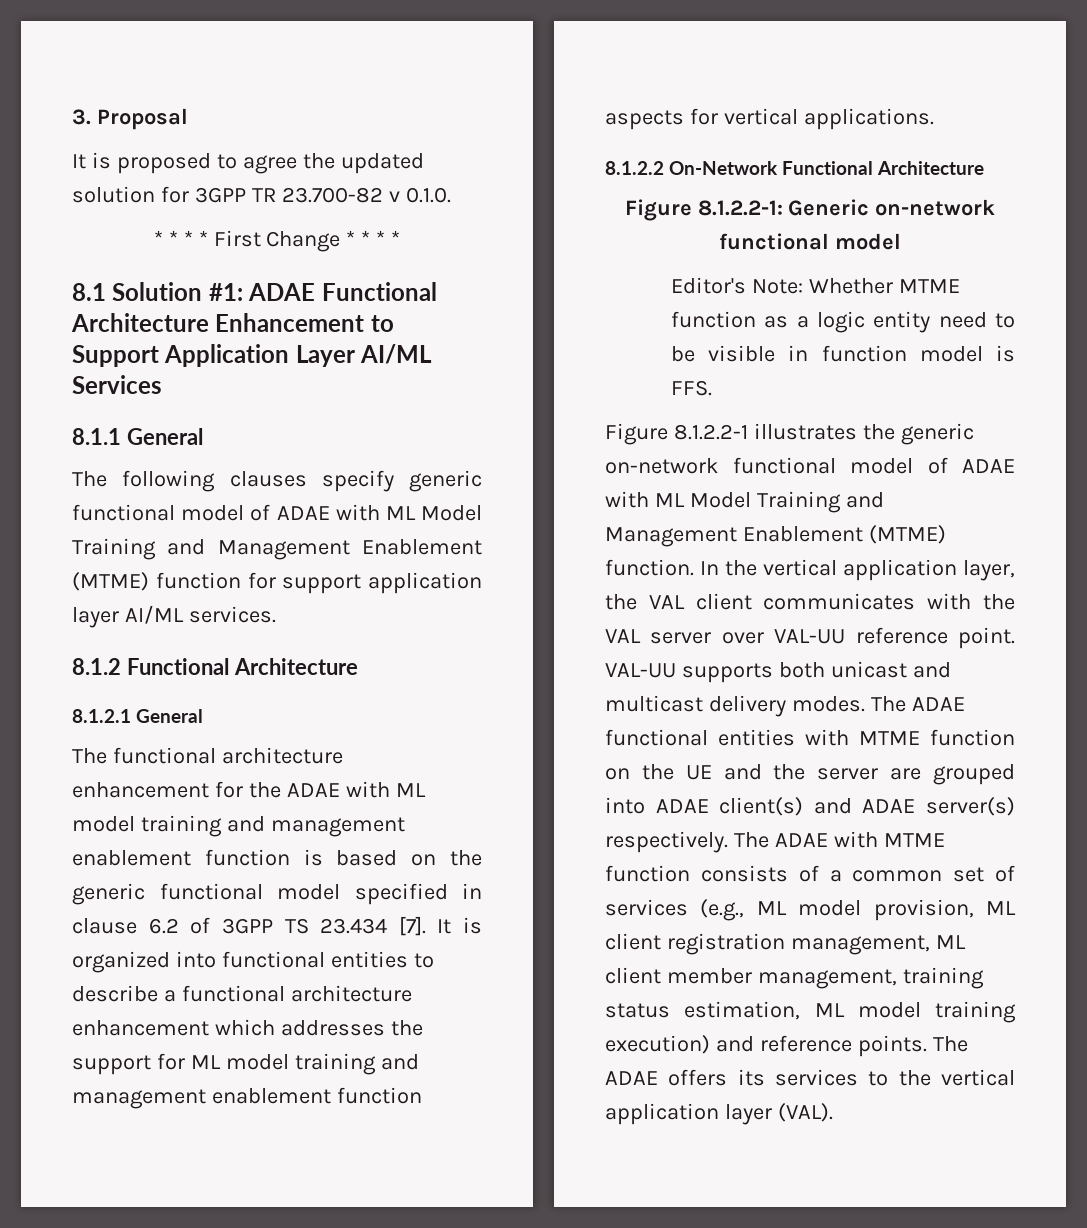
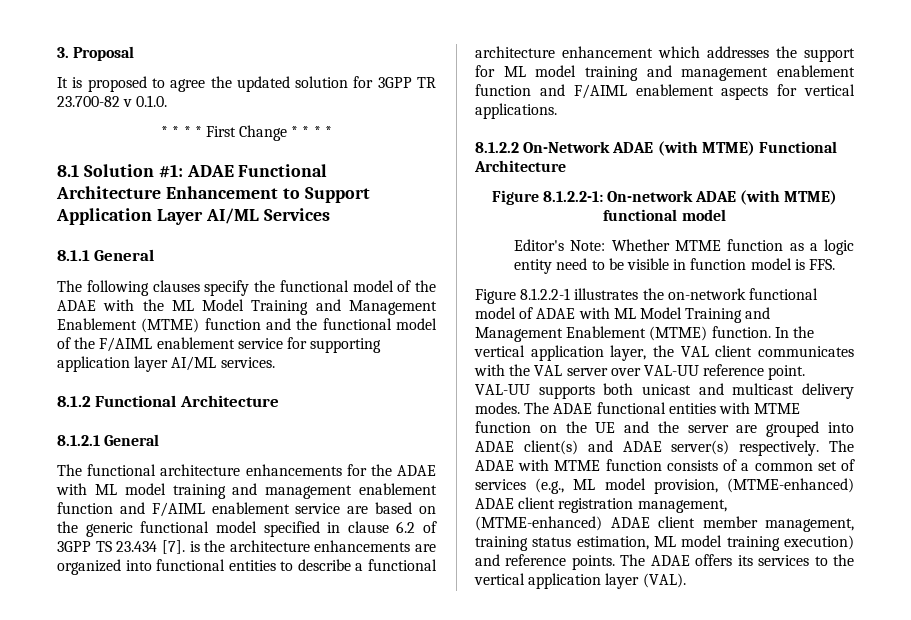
- The following clauses specify generic functional model of ADAE with ML Model Training and Management Enablement (MTME) function for support application layer AI/ML services.
+ The following clauses specify the functional model of the ADAE with the ML Model Training and Management Enablement (MTME) function and the functional model of the F/AIML enablement service for supporting application layer AI/ML services.
- The functional architecture enhancement for the ADAE with ML model training and management enablement function is based on the generic functional model specified in clause 6.2 of 3GPP TS 23.434 [7]. It is organized into functional entities to describe a functional architecture enhancement which addresses the support for ML model training and management enablement function aspects for vertical applications.
+ The functional architecture enhancements for the ADAE with ML model training and management enablement function and F/AIML enablement service are based on the generic functional model specified in clause 6.2 of 3GPP TS 23.434 [7]. is the architecture enhancements are organized into functional entities to describe a functional architecture enhancement which addresses the support for ML model training and management enablement function and F/AIML enablement aspects for vertical applications.
- 8.1.2.2 On-Network Functional Architecture
+ 8.1.2.2 On-Network ADAE (with MTME) Functional Architecture
- Figure 8.1.2.2-1: Generic on-network functional model
+ Figure 8.1.2.2-1: On-network ADAE (with MTME) functional model
- Figure 8.1.2.2-1 illustrates the generic on-network functional model of ADAE with ML Model Training and Management Enablement (MTME) function.
+ Figure 8.1.2.2-1 illustrates the on-network functional model of ADAE with ML Model Training and Management Enablement (MTME) function.
- The ADAE with MTME function consists of a common set of services (e.g., ML model provision, ML client registration management, ML client member management, training status estimation, ML model training execution) and reference points.
+ The ADAE with MTME function consists of a common set of services (e.g., ML model provision, (MTME-enhanced) ADAE client registration management, (MTME-enhanced) ADAE client member management, training status estimation, ML model training execution) and reference points.

